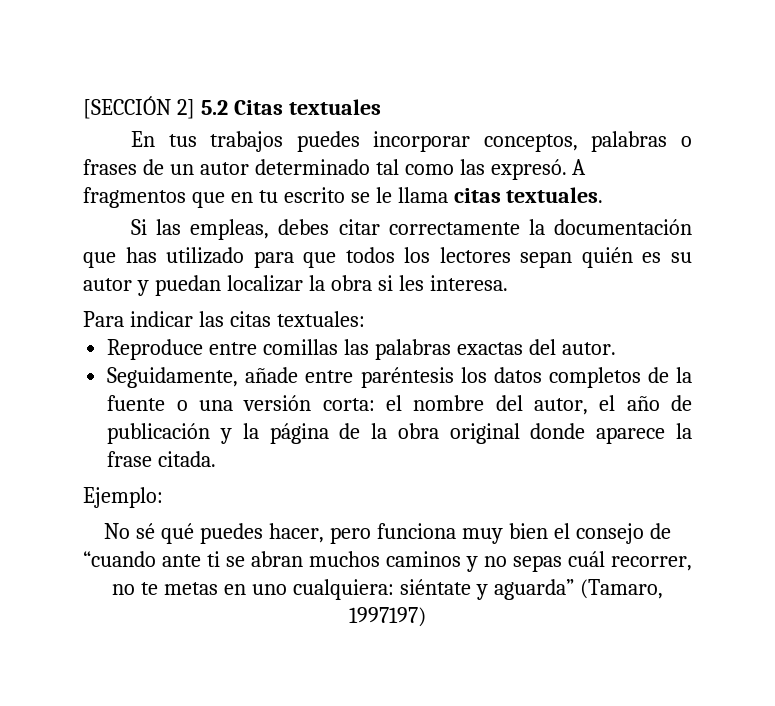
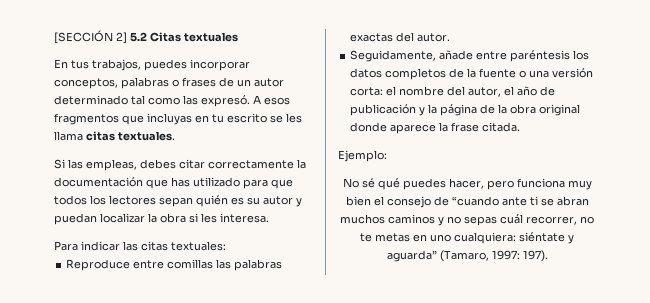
- En tus trabajos puedes incorporar conceptos, palabras o frases de un autor determinado tal como las expresó.
+ En tus trabajos, puedes incorporar conceptos, palabras o frases de un autor determinado tal como las expresó.
- A fragmentos que en tu escrito se le llama citas textuales.
+ A esos fragmentos que incluyas en tu escrito se les llama citas textuales.
- No sé qué puedes hacer, pero funciona muy bien el consejo de “cuando ante ti se abran muchos caminos y no sepas cuál recorrer, no te metas en uno cualquiera: siéntate y aguarda” (Tamaro, 1997197)
+ No sé qué puedes hacer, pero funciona muy bien el consejo de “cuando ante ti se abran muchos caminos y no sepas cuál recorrer, no te metas en uno cualquiera: siéntate y aguarda” (Tamaro, 1997: 197).

